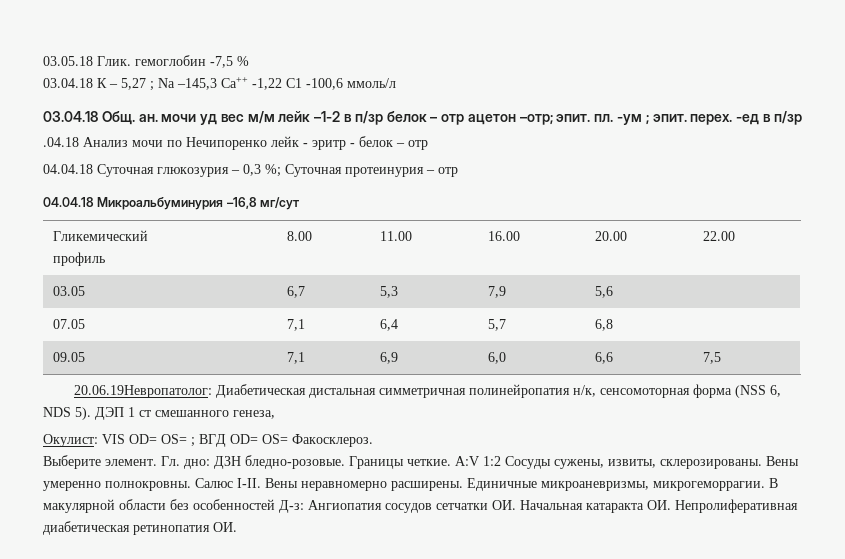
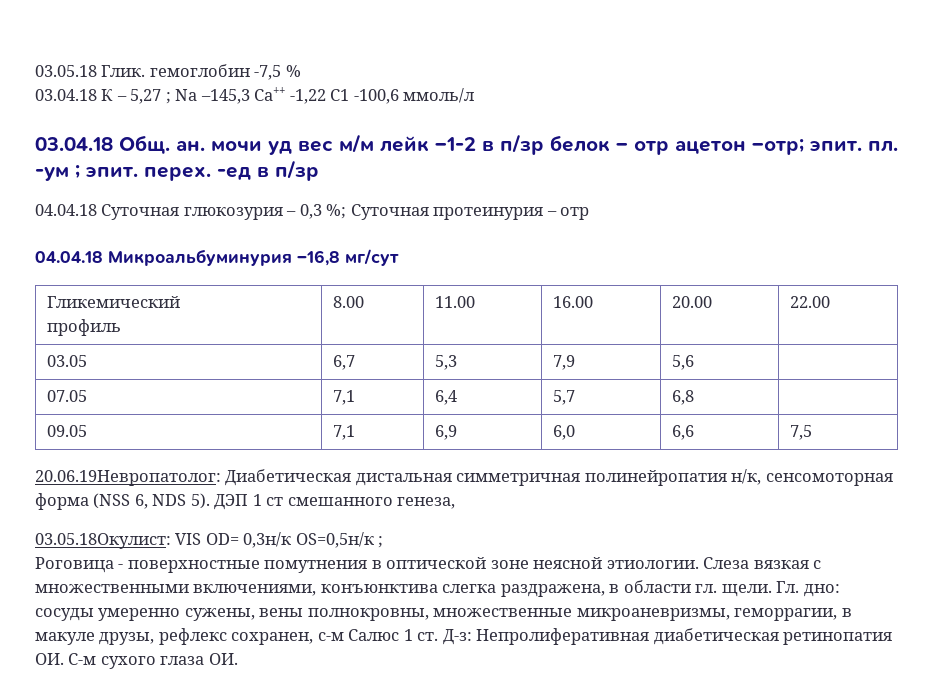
- .04.18 Анализ мочи по Нечипоренко лейк - эритр - белок – отр
- Окулист: VIS OD= OS= ; ВГД OD= OS= Факосклероз.
- Выберите элемент. Гл. дно: ДЗН бледно-розовые. Границы четкие. А:V 1:2 Сосуды сужены, извиты, склерозированы. Вены умеренно полнокровны. Салюс I-II. Вены неравномерно расширены. Единичные микроаневризмы, микрогеморрагии. В макулярной области без особенностей Д-з: Ангиопатия сосудов сетчатки ОИ. Начальная катаракта ОИ. Непролиферативная диабетическая ретинопатия ОИ.
+ 03.05.18Окулист: VIS OD= 0,3н/к OS=0,5н/к ;
+ Роговица - поверхностные помутнения в оптической зоне неясной этиологии. Слеза вязкая с множественными включениями, конъюнктива слегка раздражена, в области гл. щели. Гл. дно: сосуды умеренно сужены, вены полнокровны, множественные микроаневризмы, геморрагии, в макуле друзы, рефлекс сохранен, с-м Салюс 1 ст. Д-з: Непролиферативная диабетическая ретинопатия ОИ. С-м сухого глаза ОИ.

